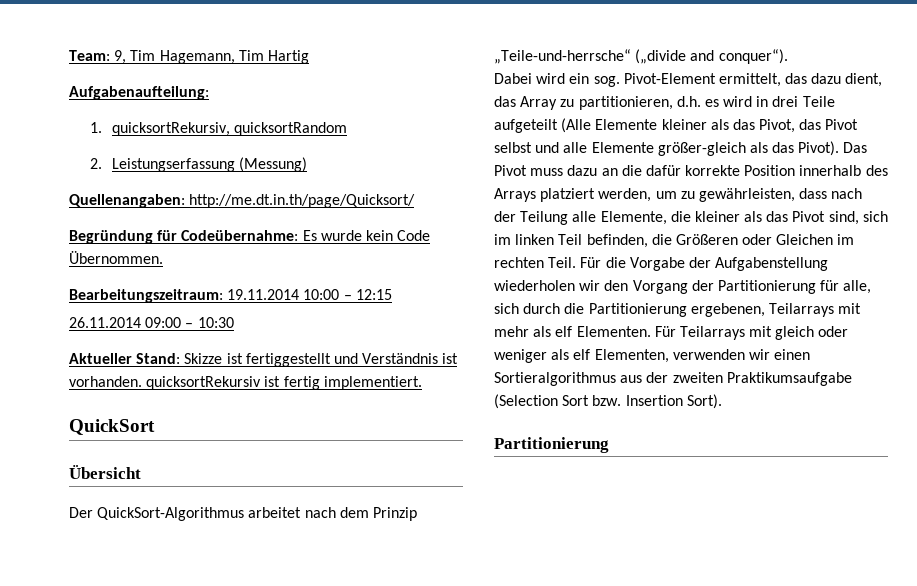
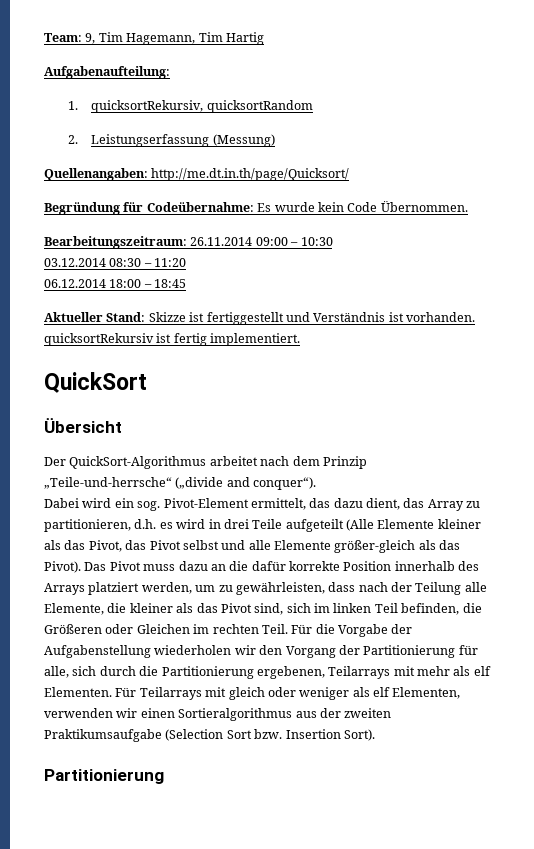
- Bearbeitungszeitraum: 19.11.2014 10:00 – 12:15
- 26.11.2014 09:00 – 10:30
+ Bearbeitungszeitraum: 26.11.2014 09:00 – 10:30
+ 03.12.2014 08:30 – 11:20
+ 06.12.2014 18:00 – 18:45

